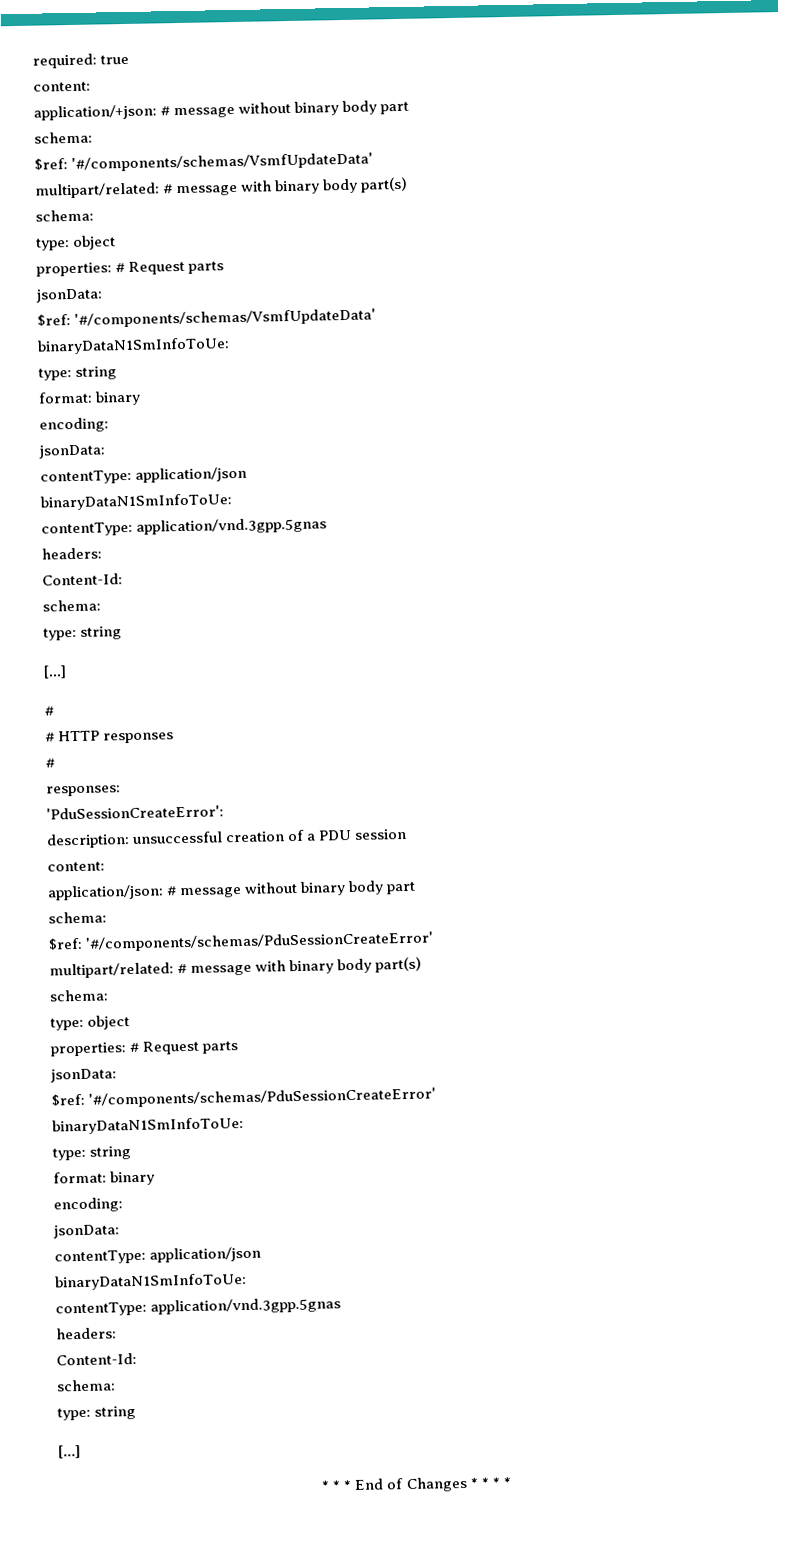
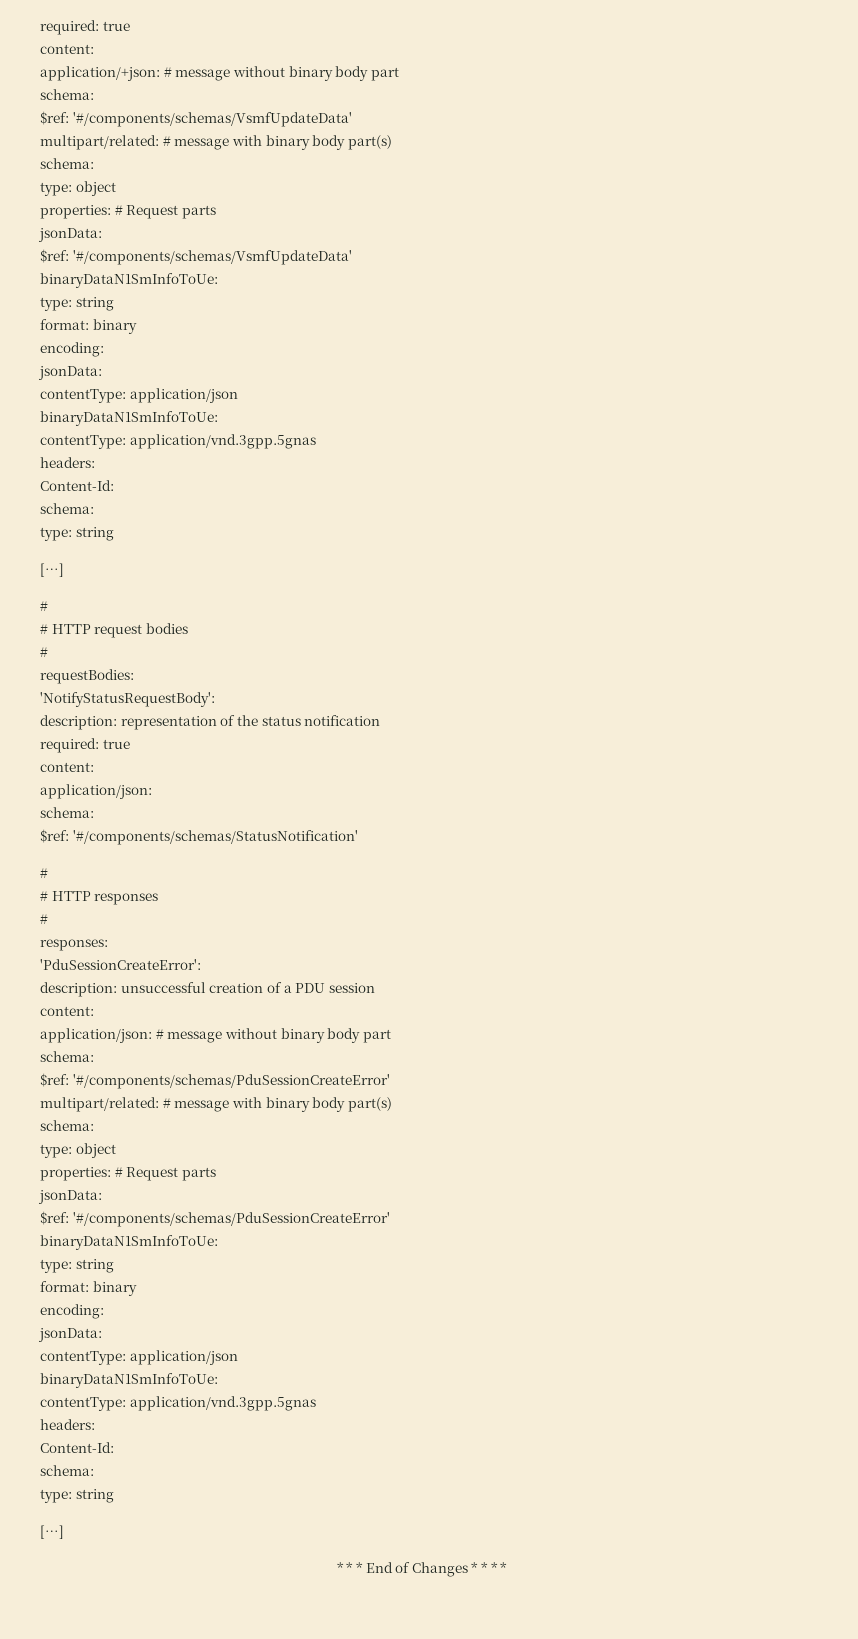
+ # HTTP request bodies
+ #
+ requestBodies:
+ 'NotifyStatusRequestBody':
+ description: representation of the status notification
+ required: true
+ content:
+ application/json:
+ schema:
+ $ref: '#/components/schemas/StatusNotification'
+ #

